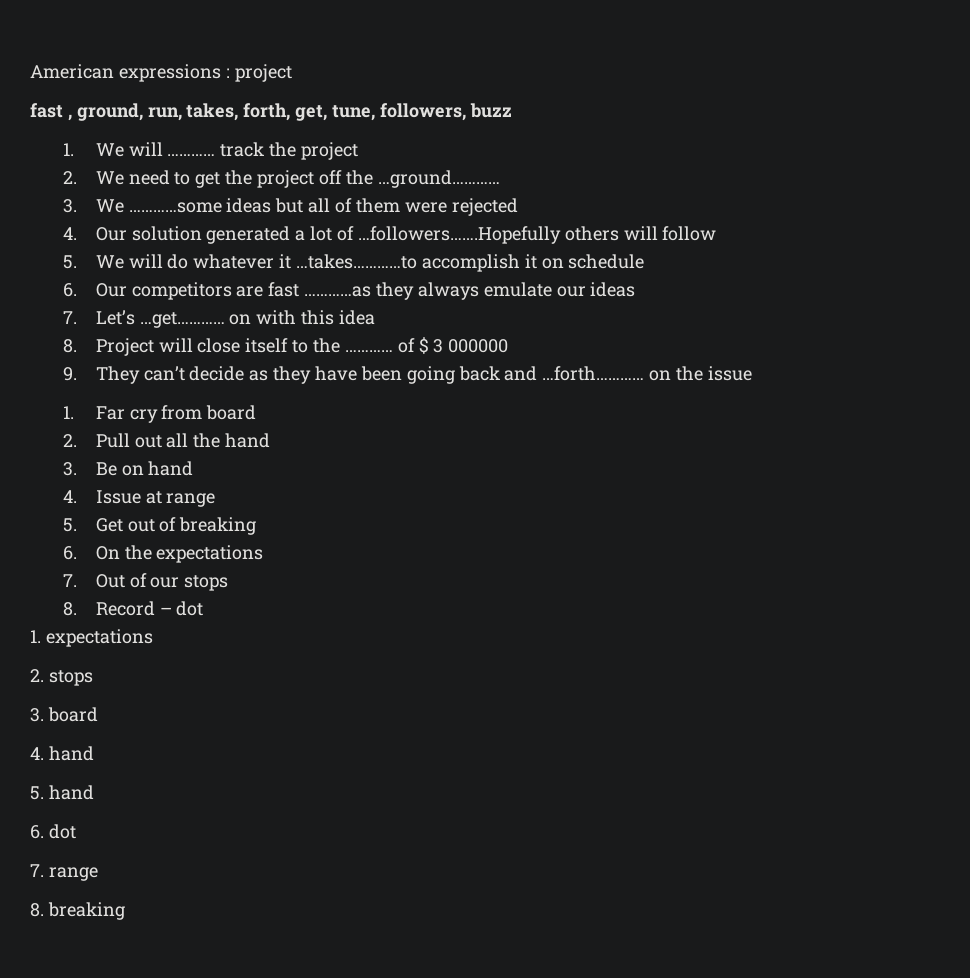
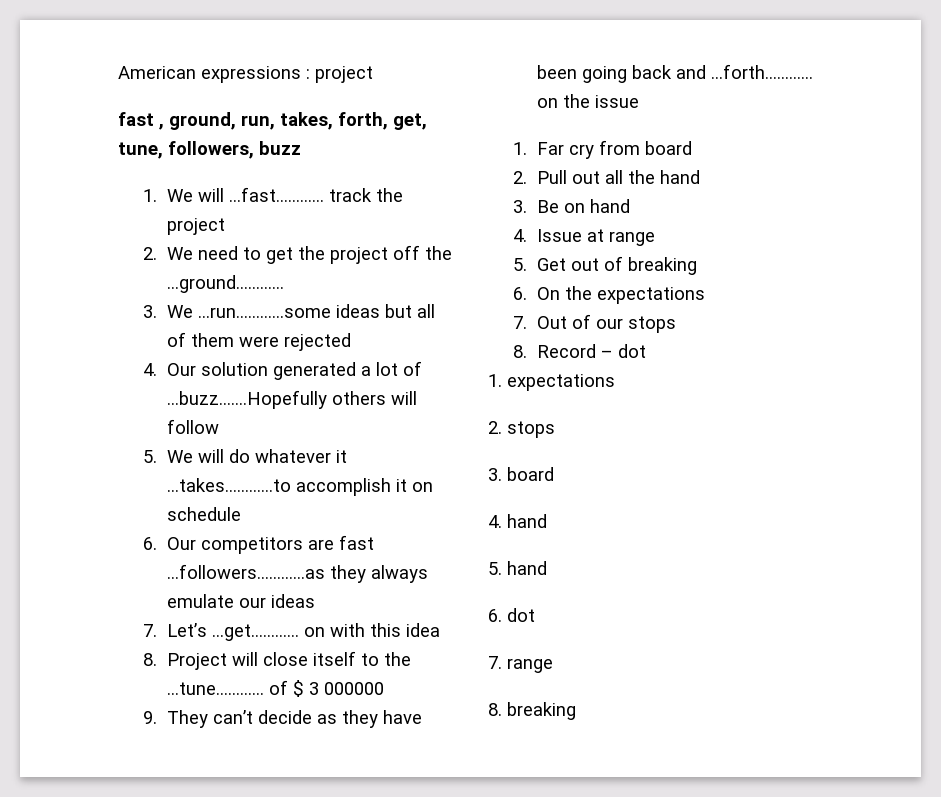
- 1. We will ………… track the project
+ 1. We will …fast………… track the project
- 3. We …………some ideas but all of them were rejected
+ 3. We …run…………some ideas but all of them were rejected
- 4. Our solution generated a lot of …followers…….Hopefully others will follow
+ 4. Our solution generated a lot of …buzz…….Hopefully others will follow
- 6. Our competitors are fast …………as they always emulate our ideas
+ 6. Our competitors are fast …followers…………as they always emulate our ideas
- 8. Project will close itself to the ………… of $ 3 000000
+ 8. Project will close itself to the …tune………… of $ 3 000000

